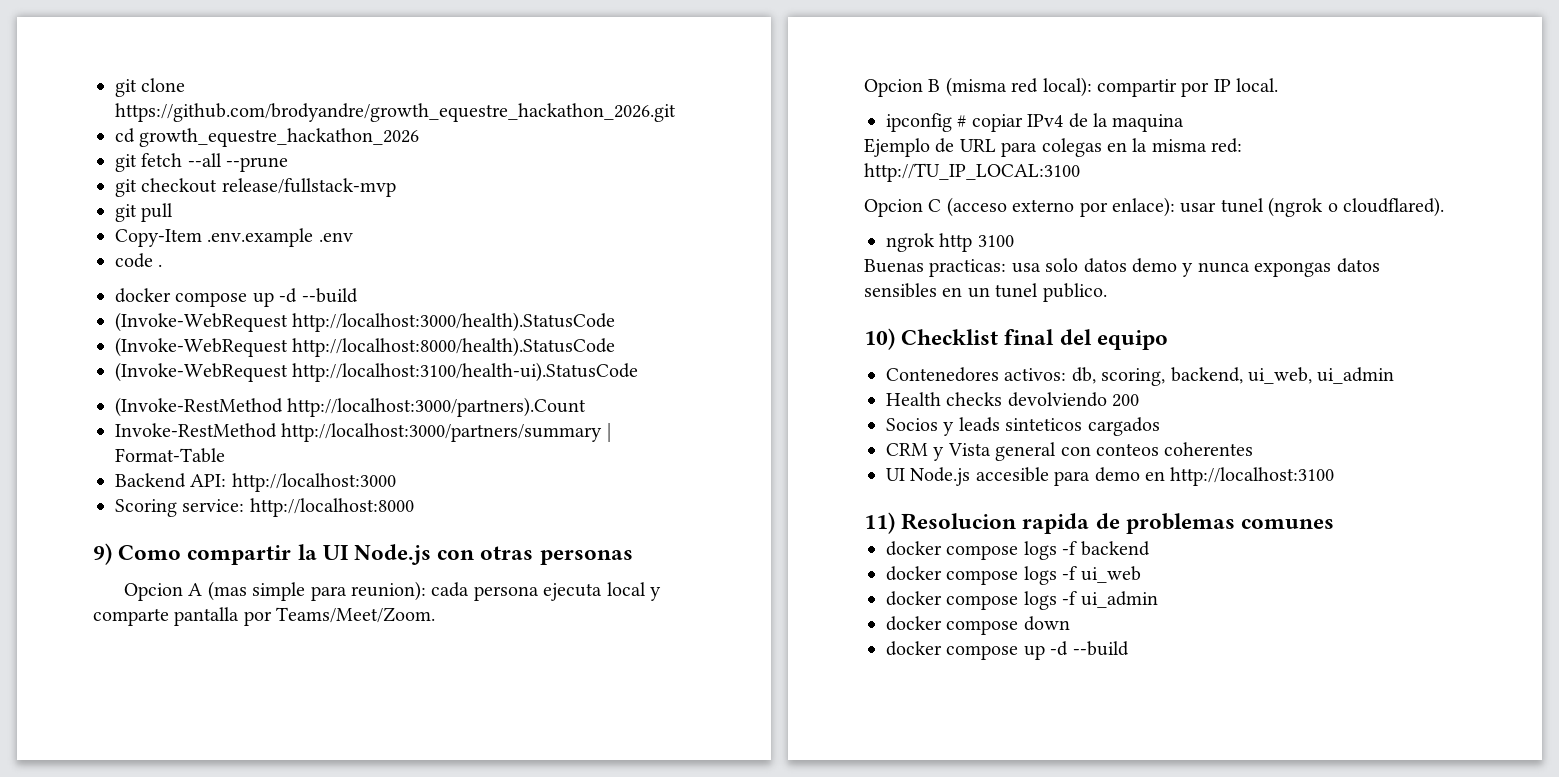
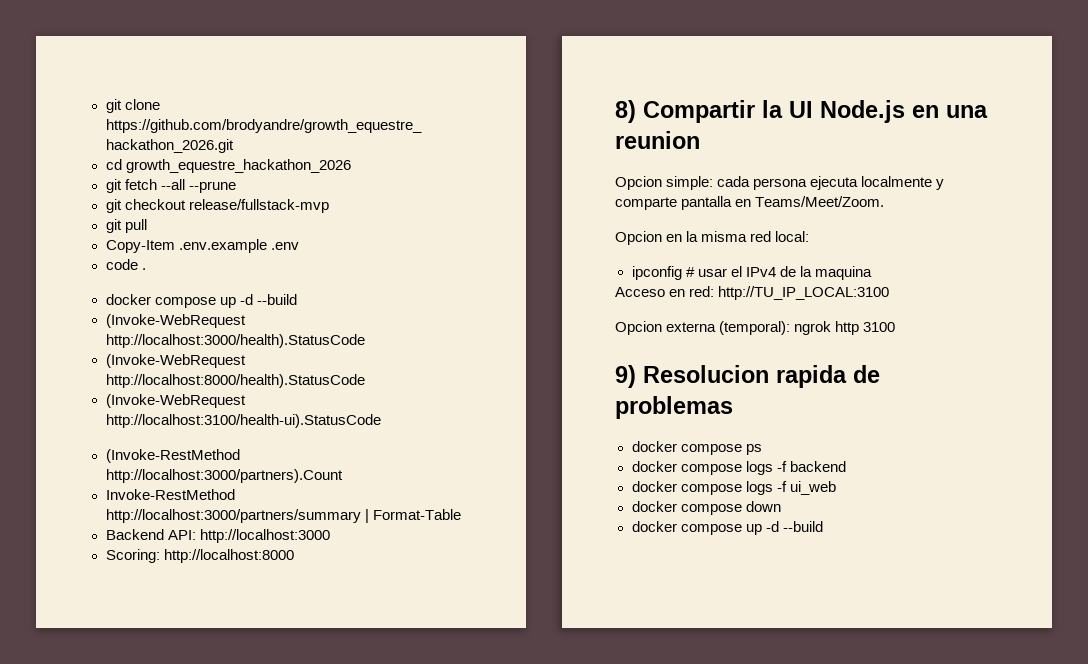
- Scoring service: http://localhost:8000
+ Scoring: http://localhost:8000
- 9) Como compartir la UI Node.js con otras personas
- Opcion A (mas simple para reunion): cada persona ejecuta local y comparte pantalla por Teams/Meet/Zoom.
+ 8) Compartir la UI Node.js en una reunion
+ Opcion simple: cada persona ejecuta localmente y comparte pantalla en Teams/Meet/Zoom.
- Opcion B (misma red local): compartir por IP local.
+ Opcion en la misma red local:
- ipconfig # copiar IPv4 de la maquina
+ ipconfig # usar el IPv4 de la maquina
- Ejemplo de URL para colegas en la misma red: http://TU_IP_LOCAL:3100
- Opcion C (acceso externo por enlace): usar tunel (ngrok o cloudflared).
- ngrok http 3100
- Buenas practicas: usa solo datos demo y nunca expongas datos sensibles en un tunel publico.
- 10) Checklist final del equipo
- Contenedores activos: db, scoring, backend, ui_web, ui_admin
- Health checks devolviendo 200
- Socios y leads sinteticos cargados
- CRM y Vista general con conteos coherentes
- UI Node.js accesible para demo en http://localhost:3100
- 11) Resolucion rapida de problemas comunes
+ Acceso en red: http://TU_IP_LOCAL:3100
+ Opcion externa (temporal): ngrok http 3100
+ 9) Resolucion rapida de problemas
+ docker compose ps
- docker compose logs -f ui_admin

